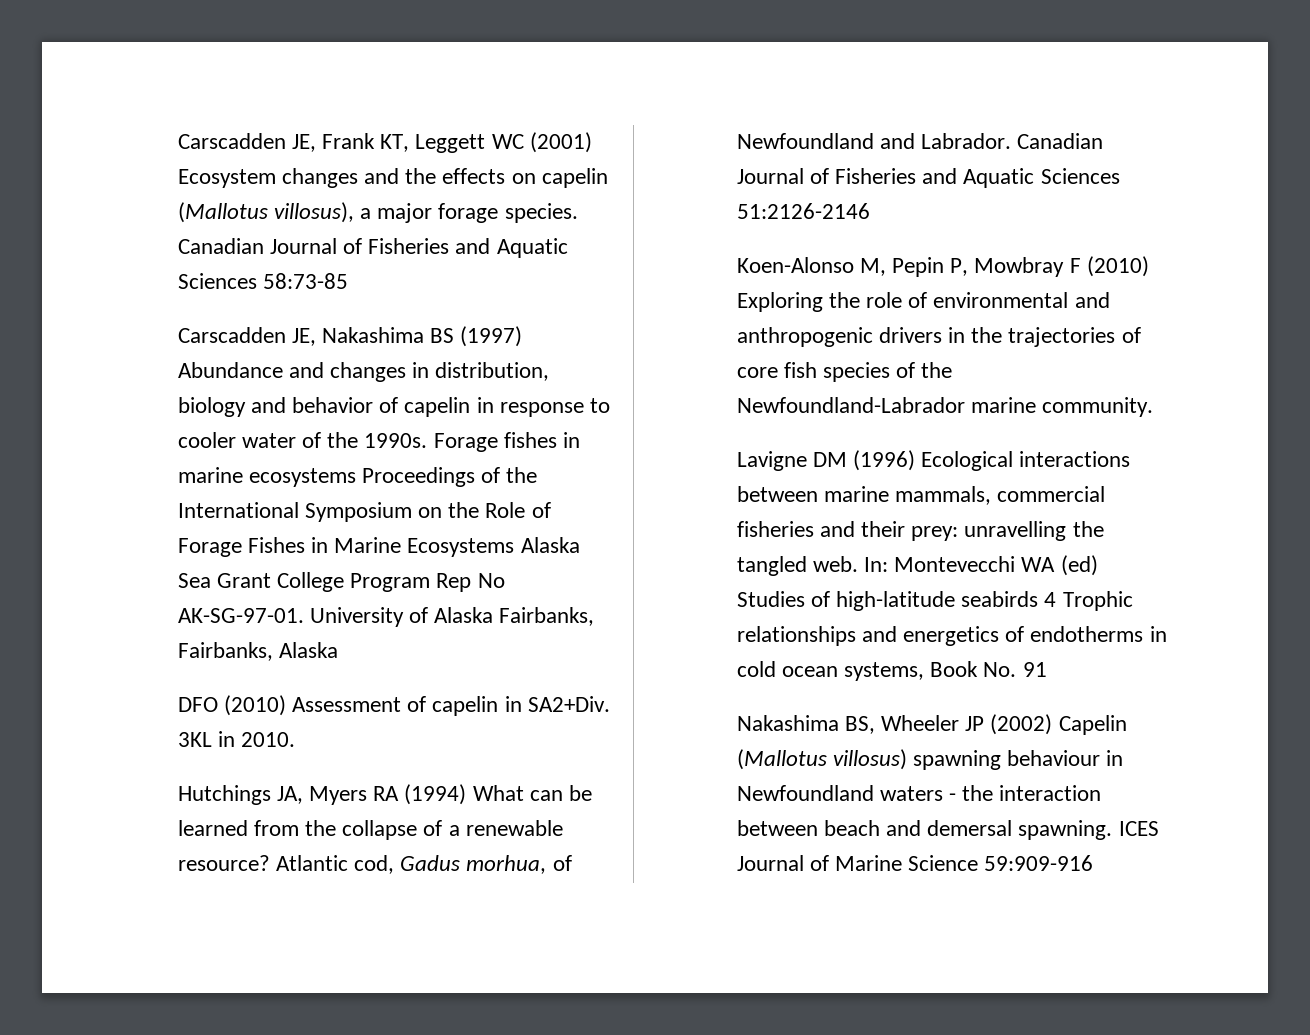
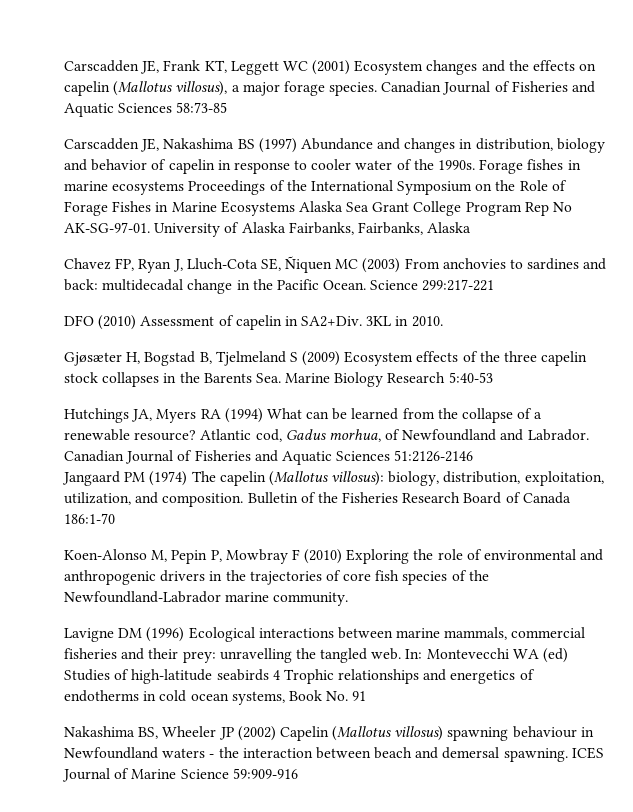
+ Chavez FP, Ryan J, Lluch-Cota SE, Ñiquen MC (2003) From anchovies to sardines and back: multidecadal change in the Pacific Ocean. Science 299:217-221
+ Gjøsæter H, Bogstad B, Tjelmeland S (2009) Ecosystem effects of the three capelin stock collapses in the Barents Sea. Marine Biology Research 5:40-53
+ Jangaard PM (1974) The capelin (Mallotus villosus): biology, distribution, exploitation, utilization, and composition. Bulletin of the Fisheries Research Board of Canada 186:1-70

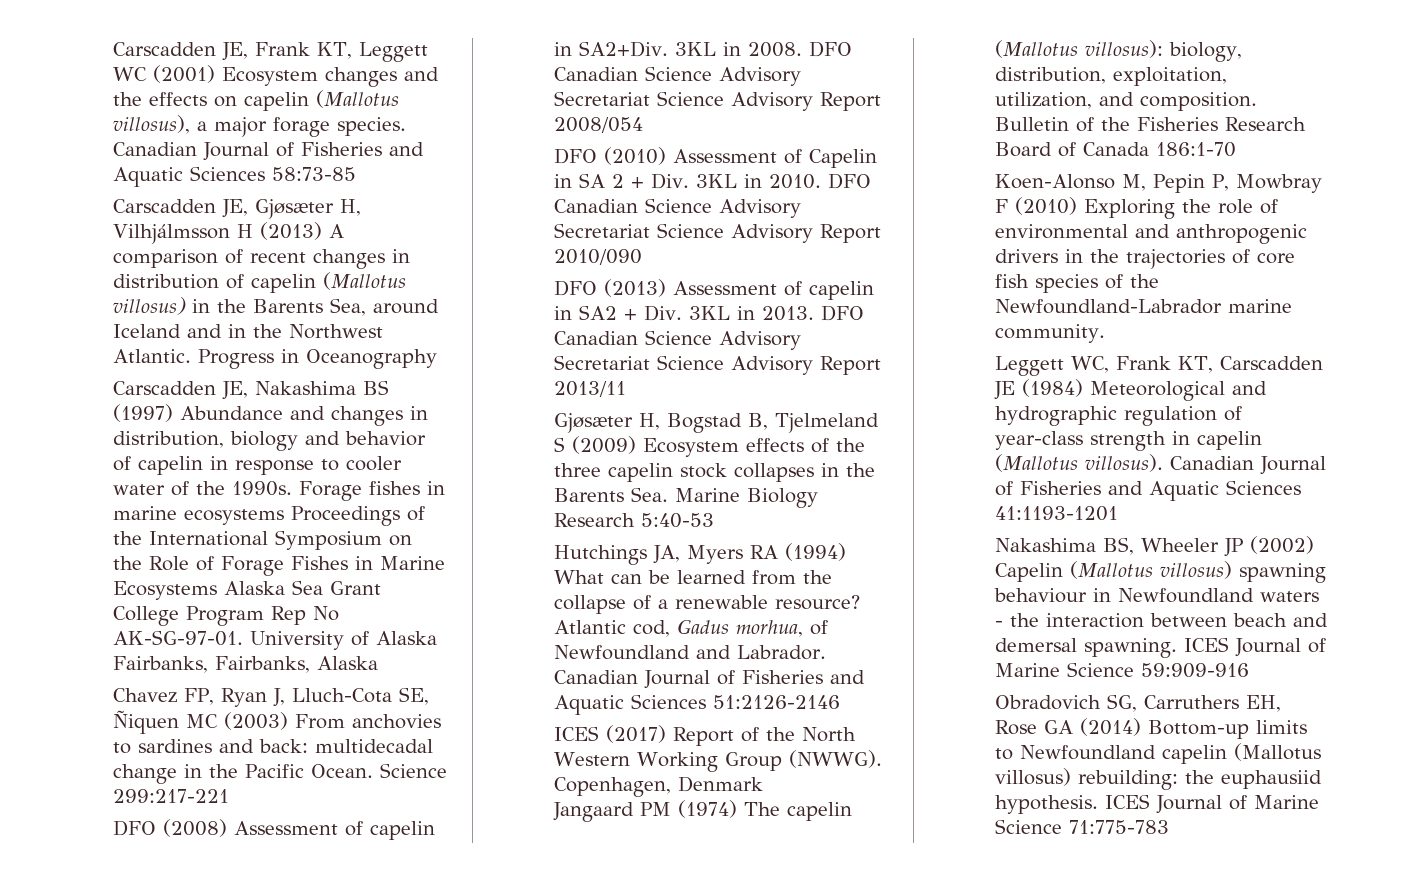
+ Carscadden JE, Gjøsæter H, Vilhjálmsson H (2013) A comparison of recent changes in distribution of capelin (Mallotus villosus) in the Barents Sea, around Iceland and in the Northwest Atlantic. Progress in Oceanography
- DFO (2010) Assessment of capelin in SA2+Div.
+ DFO (2008) Assessment of capelin in SA2+Div.
- 3KL in 2010.
+ 3KL in 2008. DFO Canadian Science Advisory Secretariat Science Advisory Report 2008/054
+ DFO (2010) Assessment of Capelin in SA 2 + Div. 3KL in 2010. DFO Canadian Science Advisory Secretariat Science Advisory Report 2010/090
+ DFO (2013) Assessment of capelin in SA2 + Div. 3KL in 2013. DFO Canadian Science Advisory Secretariat Science Advisory Report 2013/11
+ ICES (2017) Report of the North Western Working Group (NWWG). Copenhagen, Denmark
- Lavigne DM (1996) Ecological interactions between marine mammals, commercial fisheries and their prey: unravelling the tangled web. In: Montevecchi WA (ed) Studies of high-latitude seabirds 4 Trophic relationships and energetics of endotherms in cold ocean systems, Book No. 91
+ Leggett WC, Frank KT, Carscadden JE (1984) Meteorological and hydrographic regulation of year-class strength in capelin (Mallotus villosus). Canadian Journal of Fisheries and Aquatic Sciences 41:1193-1201
+ Obradovich SG, Carruthers EH, Rose GA (2014) Bottom-up limits to Newfoundland capelin (Mallotus villosus) rebuilding: the euphausiid hypothesis. ICES Journal of Marine Science 71:775-783

